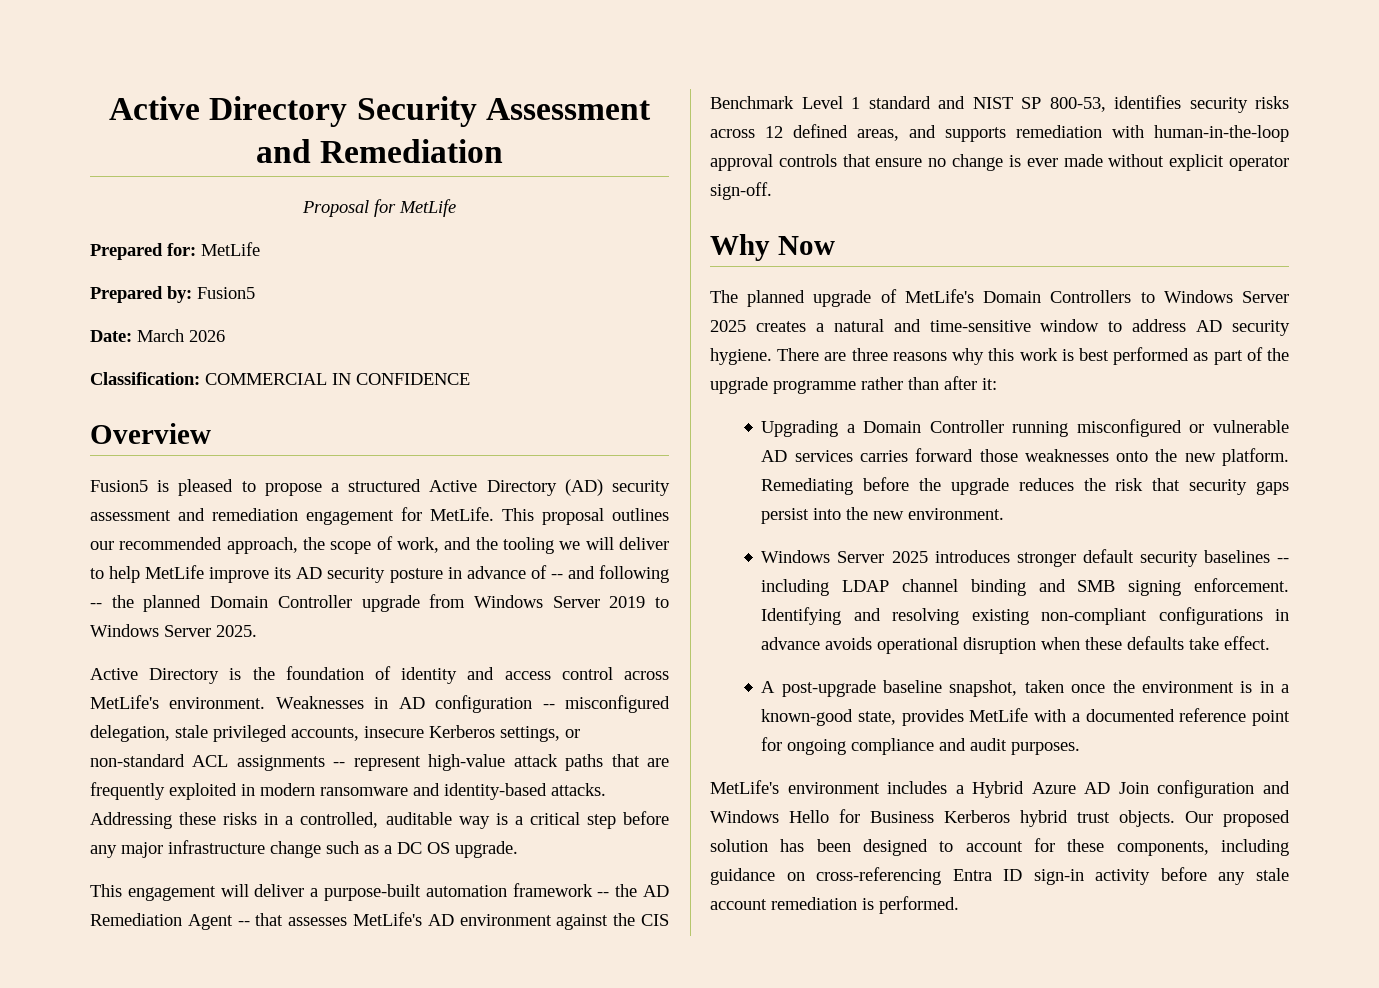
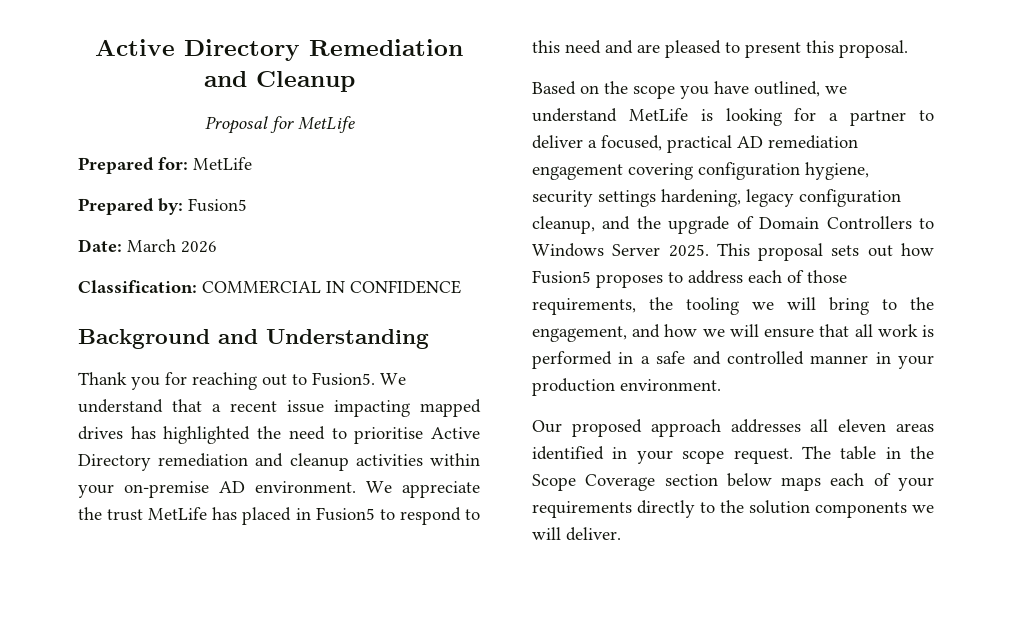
- Active Directory Security Assessment and Remediation
+ Active Directory Remediation and Cleanup
- Overview
- Fusion5 is pleased to propose a structured Active Directory (AD) security assessment and remediation engagement for MetLife. This proposal outlines our recommended approach, the scope of work, and the tooling we will deliver to help MetLife improve its AD security posture in advance of -- and following -- the planned Domain Controller upgrade from Windows Server 2019 to Windows Server 2025.
- Active Directory is the foundation of identity and access control across MetLife's environment. Weaknesses in AD configuration -- misconfigured delegation, stale privileged accounts, insecure Kerberos settings, or non-standard ACL assignments -- represent high-value attack paths that are frequently exploited in modern ransomware and identity-based attacks. Addressing these risks in a controlled, auditable way is a critical step before any major infrastructure change such as a DC OS upgrade.
- This engagement will deliver a purpose-built automation framework -- the AD Remediation Agent -- that assesses MetLife's AD environment against the CIS Benchmark Level 1 standard and NIST SP 800-53, identifies security risks across 12 defined areas, and supports remediation with human-in-the-loop approval controls that ensure no change is ever made without explicit operator sign-off.
- Why Now
- The planned upgrade of MetLife's Domain Controllers to Windows Server 2025 creates a natural and time-sensitive window to address AD security hygiene. There are three reasons why this work is best performed as part of the upgrade programme rather than after it:
- Upgrading a Domain Controller running misconfigured or vulnerable AD services carries forward those weaknesses onto the new platform. Remediating before the upgrade reduces the risk that security gaps persist into the new environment.
- Windows Server 2025 introduces stronger default security baselines -- including LDAP channel binding and SMB signing enforcement. Identifying and resolving existing non-compliant configurations in advance avoids operational disruption when these defaults take effect.
- A post-upgrade baseline snapshot, taken once the environment is in a known-good state, provides MetLife with a documented reference point for ongoing compliance and audit purposes.
- MetLife's environment includes a Hybrid Azure AD Join configuration and Windows Hello for Business Kerberos hybrid trust objects. Our proposed solution has been designed to account for these components, including guidance on cross-referencing Entra ID sign-in activity before any stale account remediation is performed.
+ Background and Understanding
+ Thank you for reaching out to Fusion5. We understand that a recent issue impacting mapped drives has highlighted the need to prioritise Active Directory remediation and cleanup activities within your on-premise AD environment. We appreciate the trust MetLife has placed in Fusion5 to respond to this need and are pleased to present this proposal.
+ Based on the scope you have outlined, we understand MetLife is looking for a partner to deliver a focused, practical AD remediation engagement covering configuration hygiene, security settings hardening, legacy configuration cleanup, and the upgrade of Domain Controllers to Windows Server 2025. This proposal sets out how Fusion5 proposes to address each of those requirements, the tooling we will bring to the engagement, and how we will ensure that all work is performed in a safe and controlled manner in your production environment.
+ Our proposed approach addresses all eleven areas identified in your scope request. The table in the Scope Coverage section below maps each of your requirements directly to the solution components we will deliver.

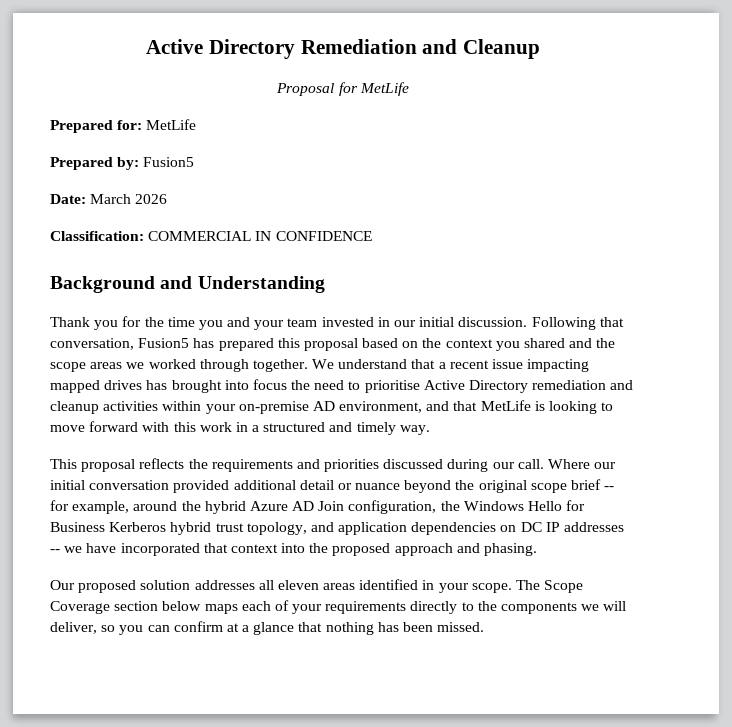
- Thank you for reaching out to Fusion5.
+ Thank you for the time you and your team invested in our initial discussion. Following that conversation, Fusion5 has prepared this proposal based on the context you shared and the scope areas we worked through together.
- We understand that a recent issue impacting mapped drives has highlighted the need to prioritise Active Directory remediation and cleanup activities within your on-premise AD environment. We appreciate the trust MetLife has placed in Fusion5 to respond to this need and are pleased to present this proposal.
- Based on the scope you have outlined, we understand MetLife is looking for a partner to deliver a focused, practical AD remediation engagement covering configuration hygiene, security settings hardening, legacy configuration cleanup, and the upgrade of Domain Controllers to Windows Server 2025. This proposal sets out how Fusion5 proposes to address each of those requirements, the tooling we will bring to the engagement, and how we will ensure that all work is performed in a safe and controlled manner in your production environment.
+ We understand that a recent issue impacting mapped drives has brought into focus the need to prioritise Active Directory remediation and cleanup activities within your on-premise AD environment, and that MetLife is looking to move forward with this work in a structured and timely way.
+ This proposal reflects the requirements and priorities discussed during our call. Where our initial conversation provided additional detail or nuance beyond the original scope brief -- for example, around the hybrid Azure AD Join configuration, the Windows Hello for Business Kerberos hybrid trust topology, and application dependencies on DC IP addresses -- we have incorporated that context into the proposed approach and phasing.
- Our proposed approach addresses all eleven areas identified in your scope request. The table in the Scope Coverage section below maps each of your requirements directly to the solution components we will deliver.
+ Our proposed solution addresses all eleven areas identified in your scope. The Scope Coverage section below maps each of your requirements directly to the components we will deliver, so you can confirm at a glance that nothing has been missed.

